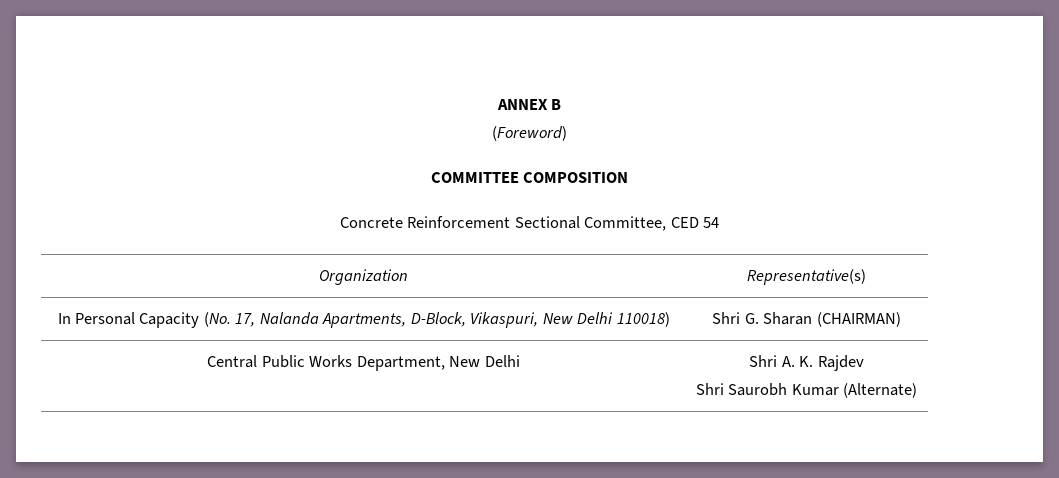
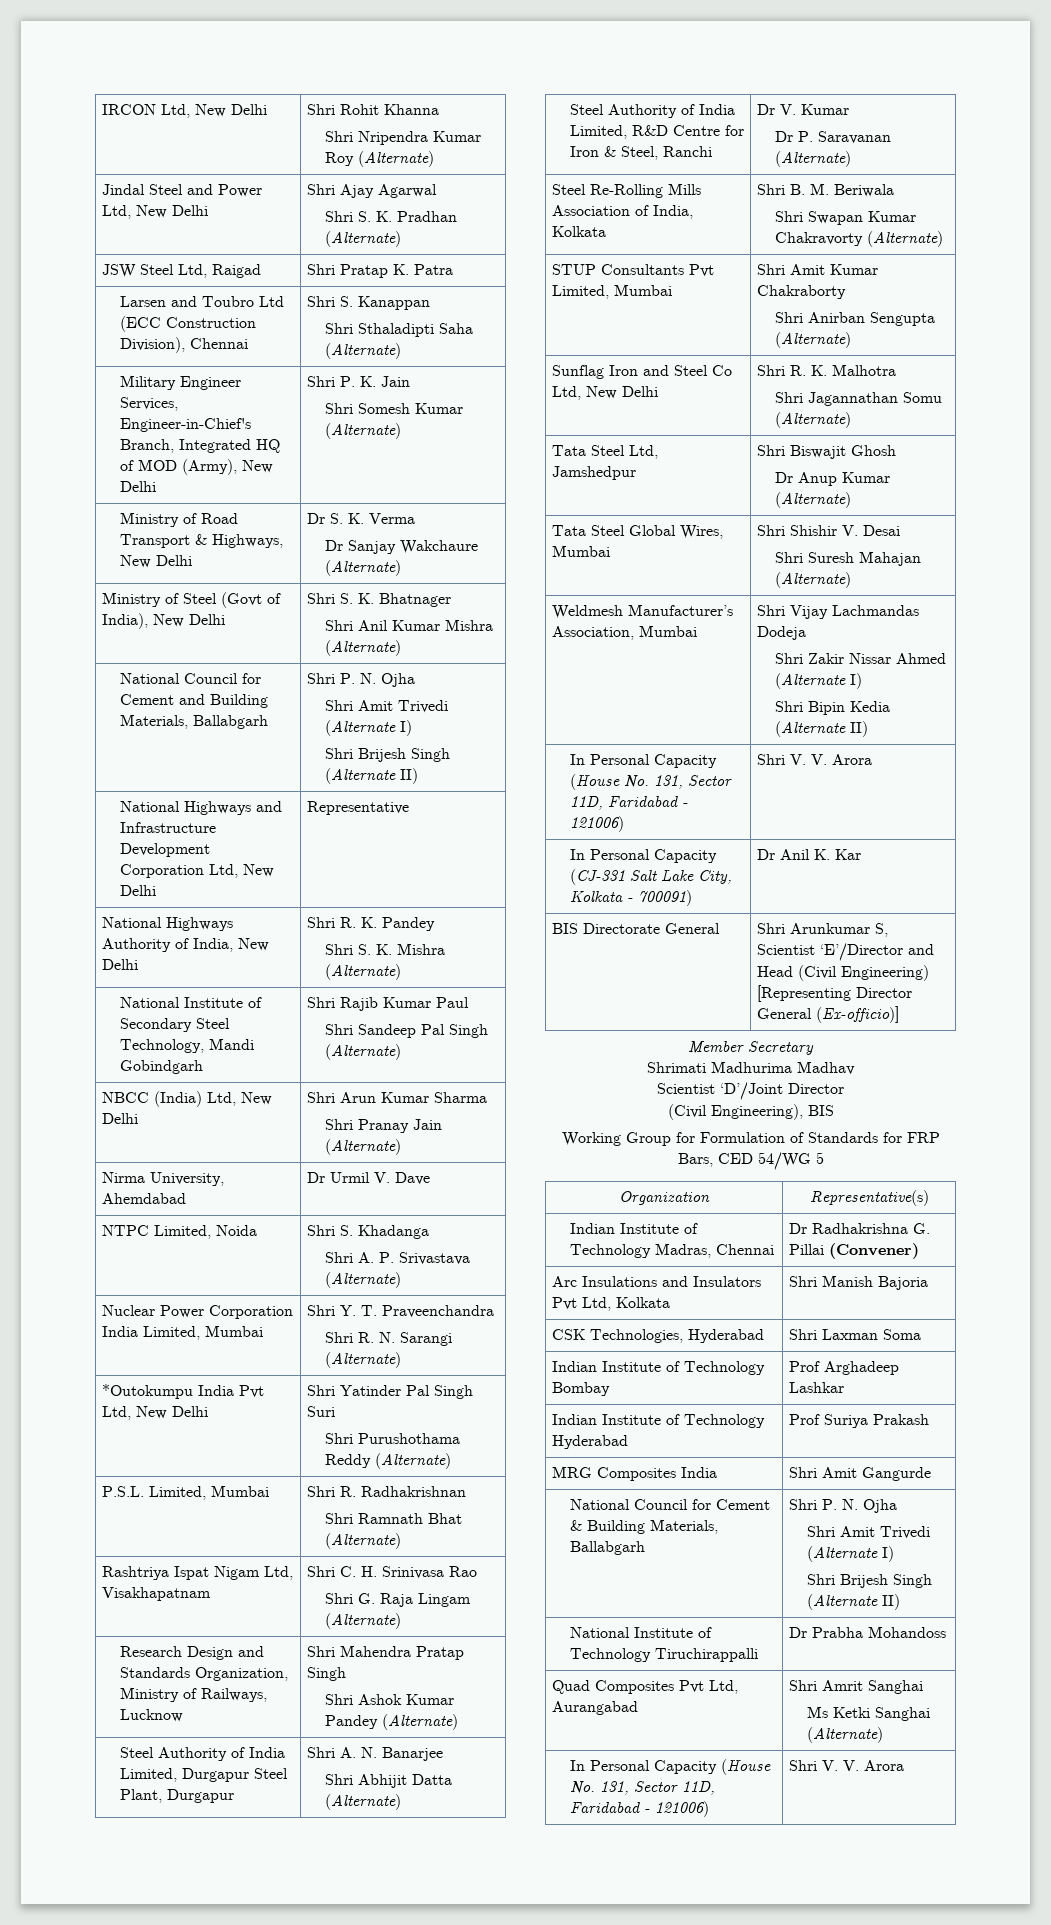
- ANNEX B
- (Foreword)
- COMMITTEE COMPOSITION
- Concrete Reinforcement Sectional Committee, CED 54
+ IRCON Ltd, New Delhi | Shri Rohit Khanna
+ Shri Nripendra Kumar Roy (Alternate)
+ Jindal Steel and Power Ltd, New Delhi | Shri Ajay Agarwal
+ Shri S. K. Pradhan (Alternate)
+ JSW Steel Ltd, Raigad | Shri Pratap K. Patra
+ Larsen and Toubro Ltd (ECC Construction Division), Chennai | Shri S. Kanappan
+ Shri Sthaladipti Saha (Alternate)
+ Military Engineer Services, Engineer-in-Chief's Branch, Integrated HQ of MOD (Army), New Delhi | Shri P. K. Jain
+ Shri Somesh Kumar (Alternate)
+ Ministry of Road Transport & Highways, New Delhi | Dr S. K. Verma
+ Dr Sanjay Wakchaure (Alternate)
+ Ministry of Steel (Govt of India), New Delhi | Shri S. K. Bhatnager
+ Shri Anil Kumar Mishra (Alternate)
+ National Council for Cement and Building Materials, Ballabgarh | Shri P. N. Ojha
+ Shri Amit Trivedi (Alternate I)
+ Shri Brijesh Singh (Alternate II)
+ National Highways and Infrastructure Development Corporation Ltd, New Delhi | Representative
+ National Highways Authority of India, New Delhi | Shri R. K. Pandey
+ Shri S. K. Mishra (Alternate)
+ National Institute of Secondary Steel Technology, Mandi Gobindgarh | Shri Rajib Kumar Paul
+ Shri Sandeep Pal Singh (Alternate)
+ NBCC (India) Ltd, New Delhi | Shri Arun Kumar Sharma
+ Shri Pranay Jain (Alternate)
+ Nirma University, Ahemdabad | Dr Urmil V. Dave
+ NTPC Limited, Noida | Shri S. Khadanga
+ Shri A. P. Srivastava (Alternate)
+ Nuclear Power Corporation India Limited, Mumbai | Shri Y. T. Praveenchandra
+ Shri R. N. Sarangi (Alternate)
+ *Outokumpu India Pvt Ltd, New Delhi | Shri Yatinder Pal Singh Suri
+ Shri Purushothama Reddy (Alternate)
+ P.S.L. Limited, Mumbai | Shri R. Radhakrishnan
+ Shri Ramnath Bhat (Alternate)
+ Rashtriya Ispat Nigam Ltd, Visakhapatnam | Shri C. H. Srinivasa Rao
+ Shri G. Raja Lingam (Alternate)
+ Research Design and Standards Organization, Ministry of Railways, Lucknow | Shri Mahendra Pratap Singh
+ Shri Ashok Kumar Pandey (Alternate)
+ Steel Authority of India Limited, Durgapur Steel Plant, Durgapur | Shri A. N. Banarjee
+ Shri Abhijit Datta (Alternate)
+ Steel Authority of India Limited, R&D Centre for Iron & Steel, Ranchi | Dr V. Kumar
+ Dr P. Saravanan (Alternate)
+ Steel Re-Rolling Mills Association of India, Kolkata | Shri B. M. Beriwala
+ Shri Swapan Kumar Chakravorty (Alternate)
+ STUP Consultants Pvt Limited, Mumbai | Shri Amit Kumar Chakraborty
+ Shri Anirban Sengupta (Alternate)
+ Sunflag Iron and Steel Co Ltd, New Delhi | Shri R. K. Malhotra
+ Shri Jagannathan Somu (Alternate)
+ Tata Steel Ltd, Jamshedpur | Shri Biswajit Ghosh
+ Dr Anup Kumar (Alternate)
+ Tata Steel Global Wires, Mumbai | Shri Shishir V. Desai
+ Shri Suresh Mahajan (Alternate)
+ Weldmesh Manufacturer’s Association, Mumbai | Shri Vijay Lachmandas Dodeja
+ Shri Zakir Nissar Ahmed (Alternate I)
+ Shri Bipin Kedia (Alternate II)
+ In Personal Capacity (House No. 131, Sector 11D, Faridabad - 121006) | Shri V. V. Arora
+ In Personal Capacity (CJ-331 Salt Lake City, Kolkata - 700091) | Dr Anil K. Kar
+ BIS Directorate General | Shri Arunkumar S, Scientist ‘E’/Director and Head (Civil Engineering) [Representing Director General (Ex-officio)]
+ Member Secretary
+ Shrimati Madhurima Madhav
+ Scientist ‘D’/Joint Director
+ (Civil Engineering), BIS
+ Working Group for Formulation of Standards for FRP Bars, CED 54/WG 5
  Organization | Representative(s)
- In Personal Capacity (No. 17, Nalanda Apartments, D-Block, Vikaspuri, New Delhi 110018) | Shri G. Sharan (CHAIRMAN)
- Central Public Works Department, New Delhi | Shri A. K. Rajdev
- Shri Saurobh Kumar (Alternate)
+ Indian Institute of Technology Madras, Chennai | Dr Radhakrishna G. Pillai (Convener)
+ Arc Insulations and Insulators Pvt Ltd, Kolkata | Shri Manish Bajoria
+ CSK Technologies, Hyderabad | Shri Laxman Soma
+ Indian Institute of Technology Bombay | Prof Arghadeep Lashkar
+ Indian Institute of Technology Hyderabad | Prof Suriya Prakash
+ MRG Composites India | Shri Amit Gangurde
+ National Council for Cement & Building Materials, Ballabgarh | Shri P. N. Ojha
+ Shri Amit Trivedi (Alternate I)
+ Shri Brijesh Singh (Alternate II)
+ National Institute of Technology Tiruchirappalli | Dr Prabha Mohandoss
+ Quad Composites Pvt Ltd, Aurangabad | Shri Amrit Sanghai
+ Ms Ketki Sanghai (Alternate)
+ In Personal Capacity (House No. 131, Sector 11D, Faridabad - 121006) | Shri V. V. Arora

